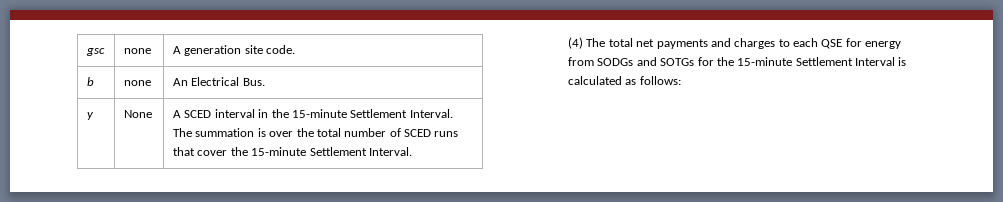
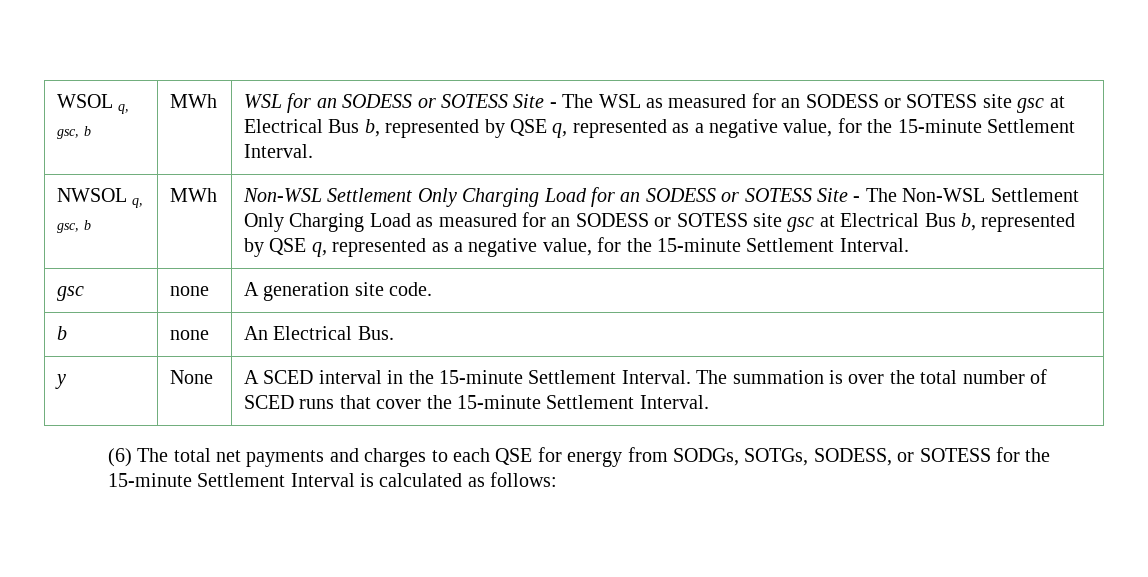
+ WSOL q, gsc, b | MWh | WSL for an SODESS or SOTESS Site - The WSL as measured for an SODESS or SOTESS site gsc at Electrical Bus b, represented by QSE q, represented as a negative value, for the 15-minute Settlement Interval.
+ NWSOL q, gsc, b | MWh | Non-WSL Settlement Only Charging Load for an SODESS or SOTESS Site - The Non-WSL Settlement Only Charging Load as measured for an SODESS or SOTESS site gsc at Electrical Bus b, represented by QSE q, represented as a negative value, for the 15-minute Settlement Interval.
- (4) The total net payments and charges to each QSE for energy from SODGs and SOTGs for the 15-minute Settlement Interval is calculated as follows:
+ (6) The total net payments and charges to each QSE for energy from SODGs, SOTGs, SODESS, or SOTESS for the 15-minute Settlement Interval is calculated as follows:

